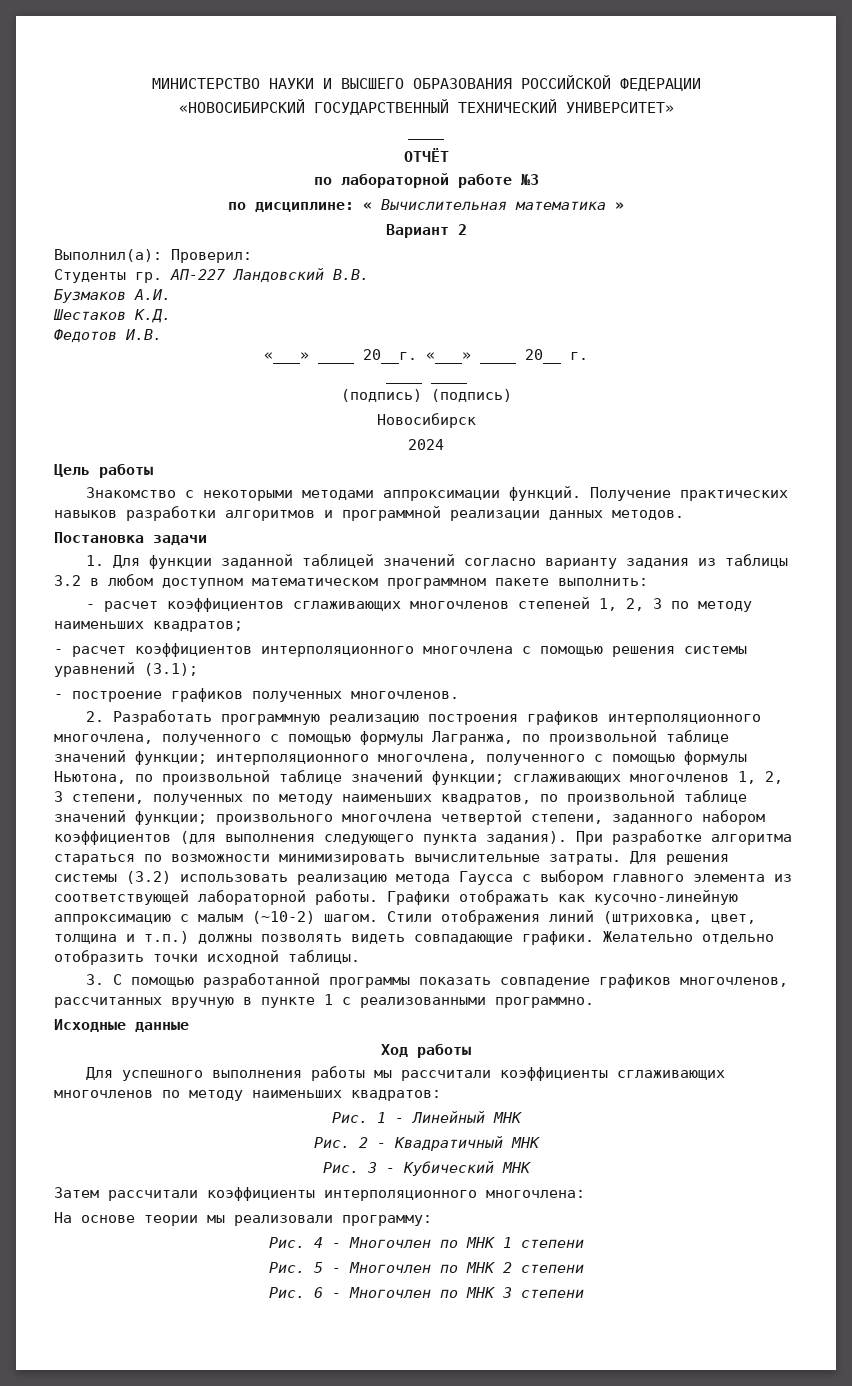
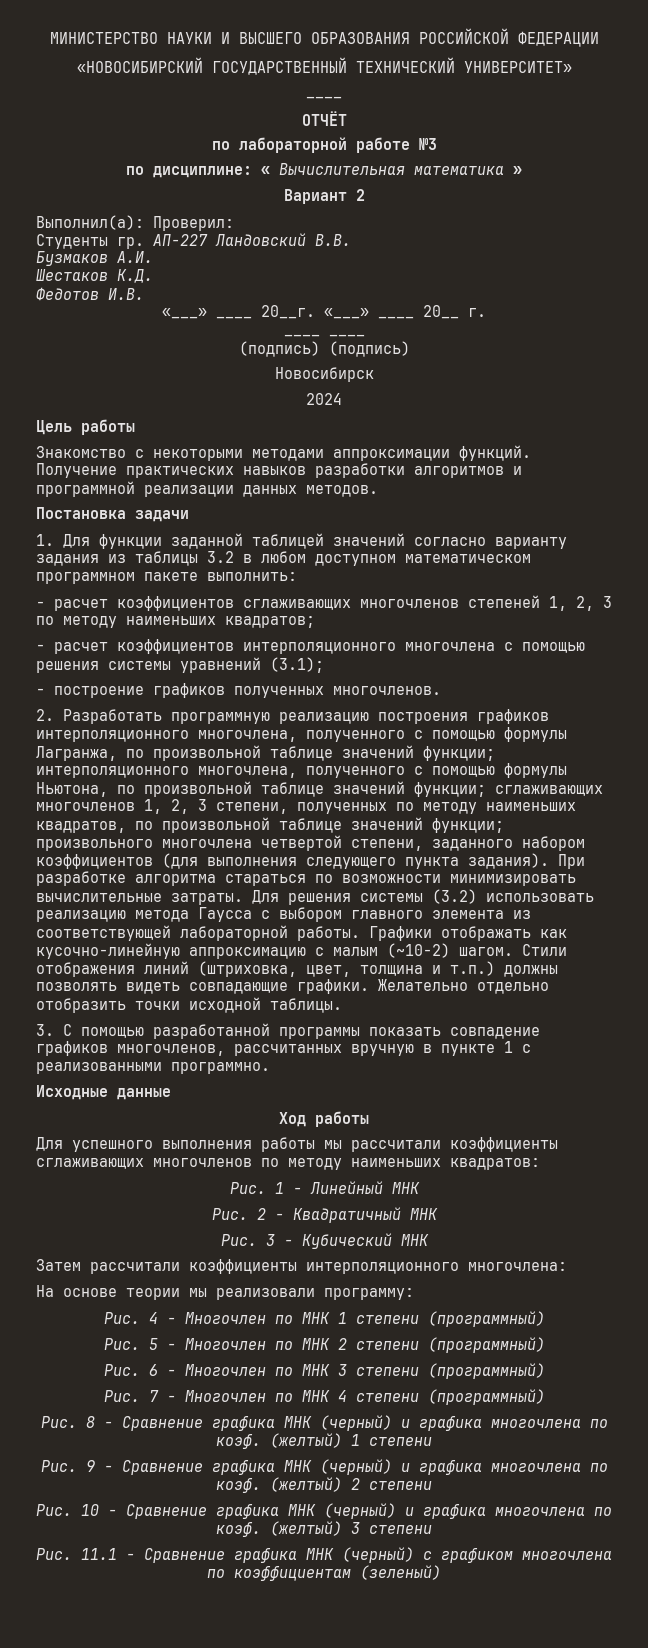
- Рис. 4 - Многочлен по МНК 1 степени
+ Рис. 4 - Многочлен по МНК 1 степени (программный)
- Рис. 5 - Многочлен по МНК 2 степени
+ Рис. 5 - Многочлен по МНК 2 степени (программный)
- Рис. 6 - Многочлен по МНК 3 степени
+ Рис. 6 - Многочлен по МНК 3 степени (программный)
+ Рис. 7 - Многочлен по МНК 4 степени (программный)
+ Рис. 8 - Сравнение графика МНК (черный) и графика многочлена по коэф. (желтый) 1 степени
+ Рис. 9 - Сравнение графика МНК (черный) и графика многочлена по коэф. (желтый) 2 степени
+ Рис. 10 - Сравнение графика МНК (черный) и графика многочлена по коэф. (желтый) 3 степени
+ Рис. 11.1 - Сравнение графика МНК (черный) с графиком многочлена по коэффициентам (зеленый)

